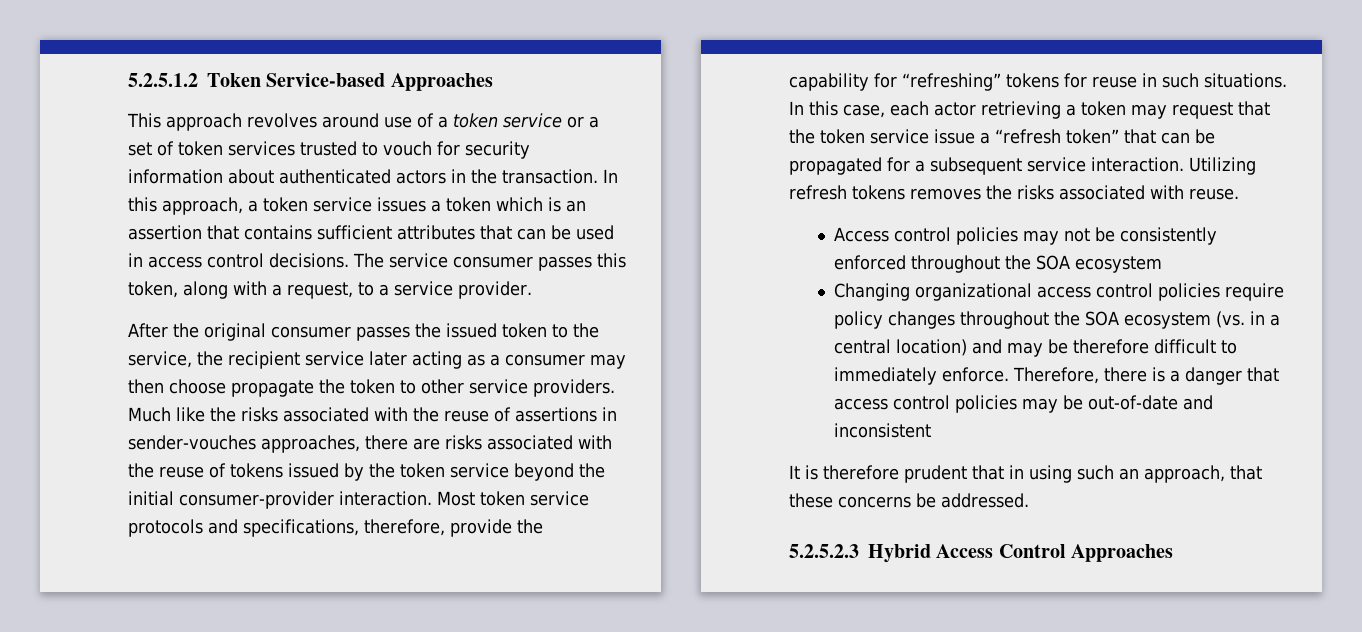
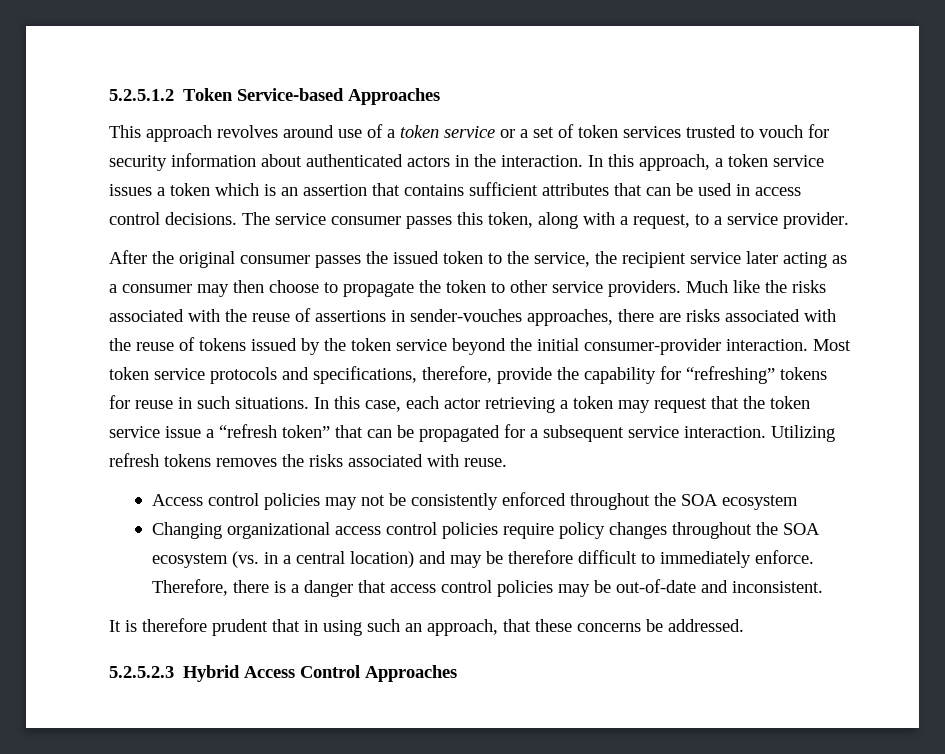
- This approach revolves around use of a token service or a set of token services trusted to vouch for security information about authenticated actors in the transaction.
+ This approach revolves around use of a token service or a set of token services trusted to vouch for security information about authenticated actors in the interaction.
- After the original consumer passes the issued token to the service, the recipient service later acting as a consumer may then choose propagate the token to other service providers.
+ After the original consumer passes the issued token to the service, the recipient service later acting as a consumer may then choose to propagate the token to other service providers.
- Therefore, there is a danger that access control policies may be out-of-date and inconsistent
+ Therefore, there is a danger that access control policies may be out-of-date and inconsistent.

